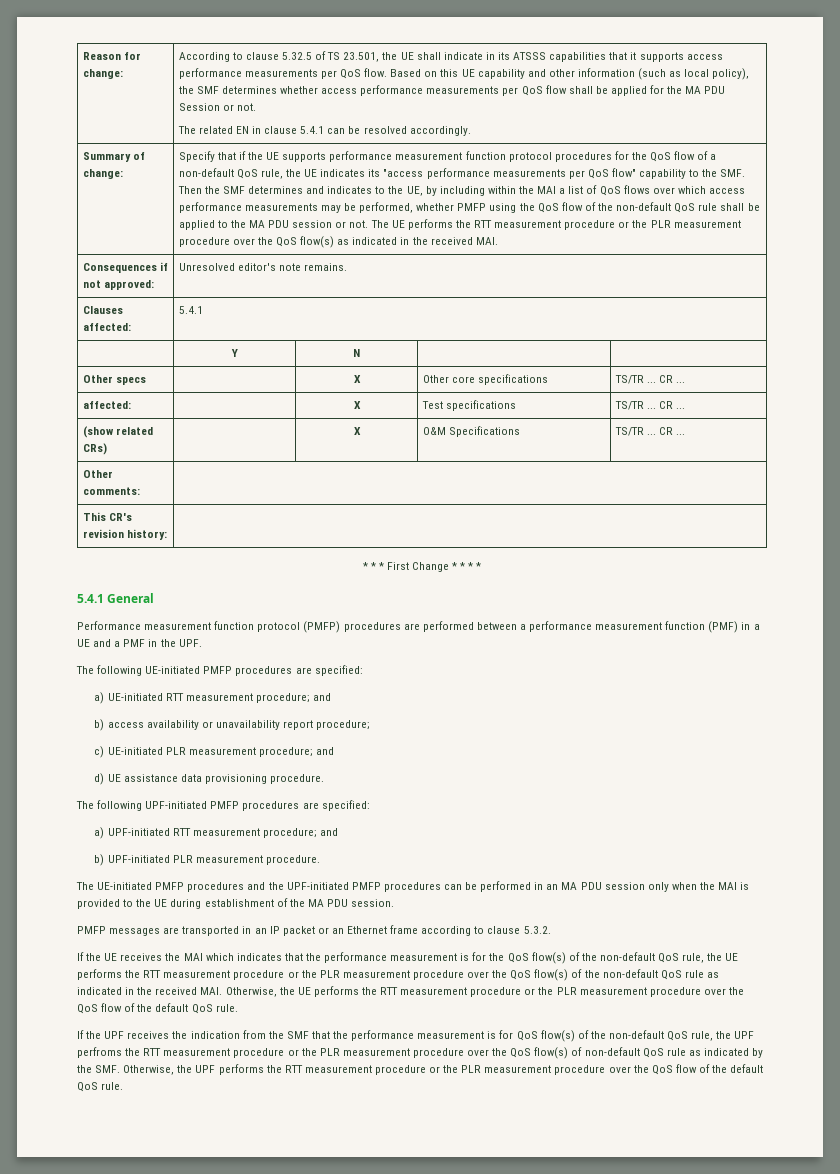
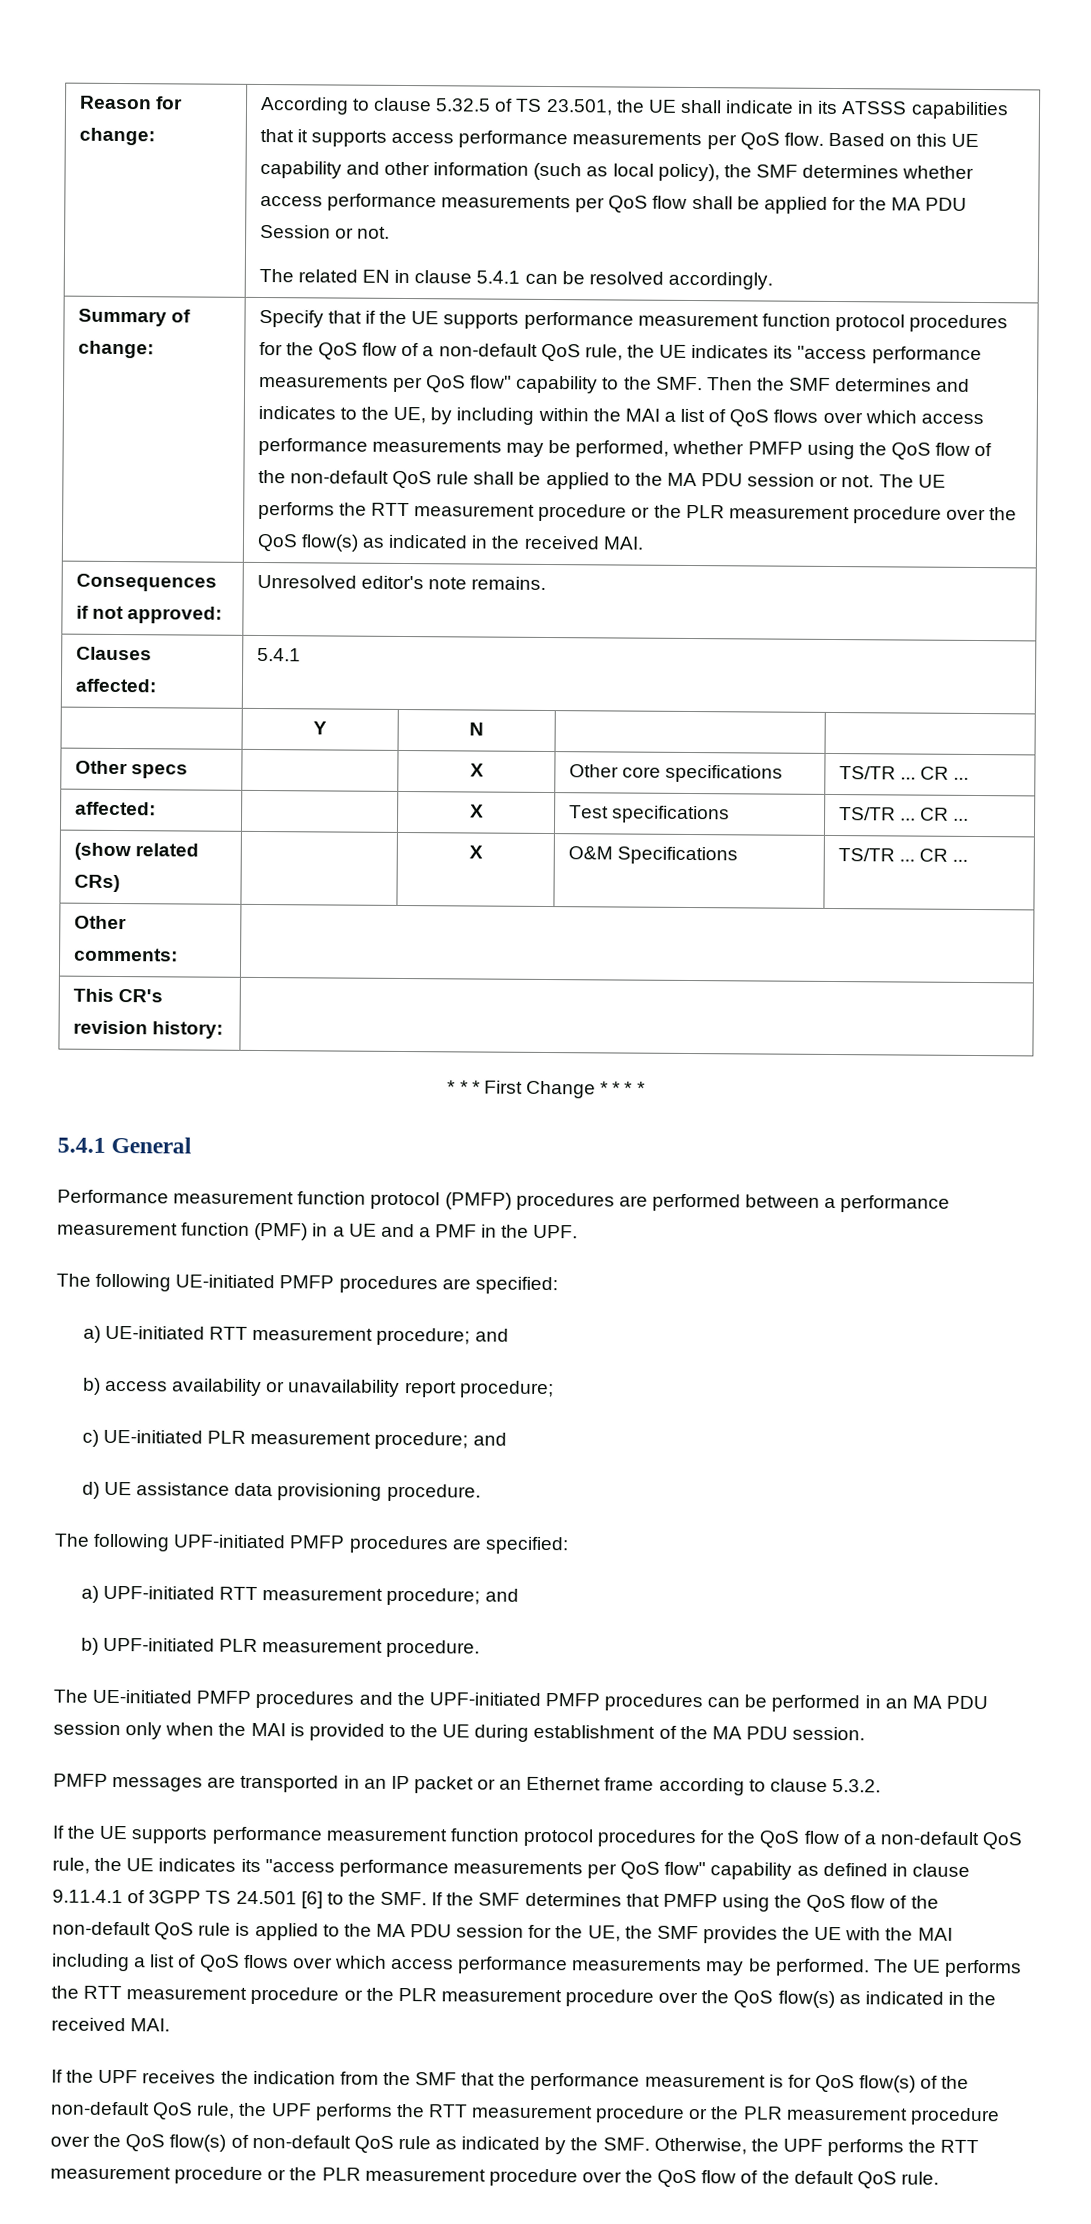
- If the UE receives the MAI which indicates that the performance measurement is for the QoS flow(s) of the non-default QoS rule, the UE performs the RTT measurement procedure or the PLR measurement procedure over the QoS flow(s) of the non-default QoS rule as indicated in the received MAI. Otherwise, the UE performs the RTT measurement procedure or the PLR measurement procedure over the QoS flow of the default QoS rule.
+ If the UE supports performance measurement function protocol procedures for the QoS flow of a non-default QoS rule, the UE indicates its "access performance measurements per QoS flow" capability as defined in clause 9.11.4.1 of 3GPP TS 24.501 [6] to the SMF. If the SMF determines that PMFP using the QoS flow of the non-default QoS rule is applied to the MA PDU session for the UE, the SMF provides the UE with the MAI including a list of QoS flows over which access performance measurements may be performed. The UE performs the RTT measurement procedure or the PLR measurement procedure over the QoS flow(s) as indicated in the received MAI.
- If the UPF receives the indication from the SMF that the performance measurement is for QoS flow(s) of the non-default QoS rule, the UPF perfroms the RTT measurement procedure or the PLR measurement procedure over the QoS flow(s) of non-default QoS rule as indicated by the SMF. Otherwise, the UPF performs the RTT measurement procedure or the PLR measurement procedure over the QoS flow of the default QoS rule.
+ If the UPF receives the indication from the SMF that the performance measurement is for QoS flow(s) of the non-default QoS rule, the UPF performs the RTT measurement procedure or the PLR measurement procedure over the QoS flow(s) of non-default QoS rule as indicated by the SMF. Otherwise, the UPF performs the RTT measurement procedure or the PLR measurement procedure over the QoS flow of the default QoS rule.

